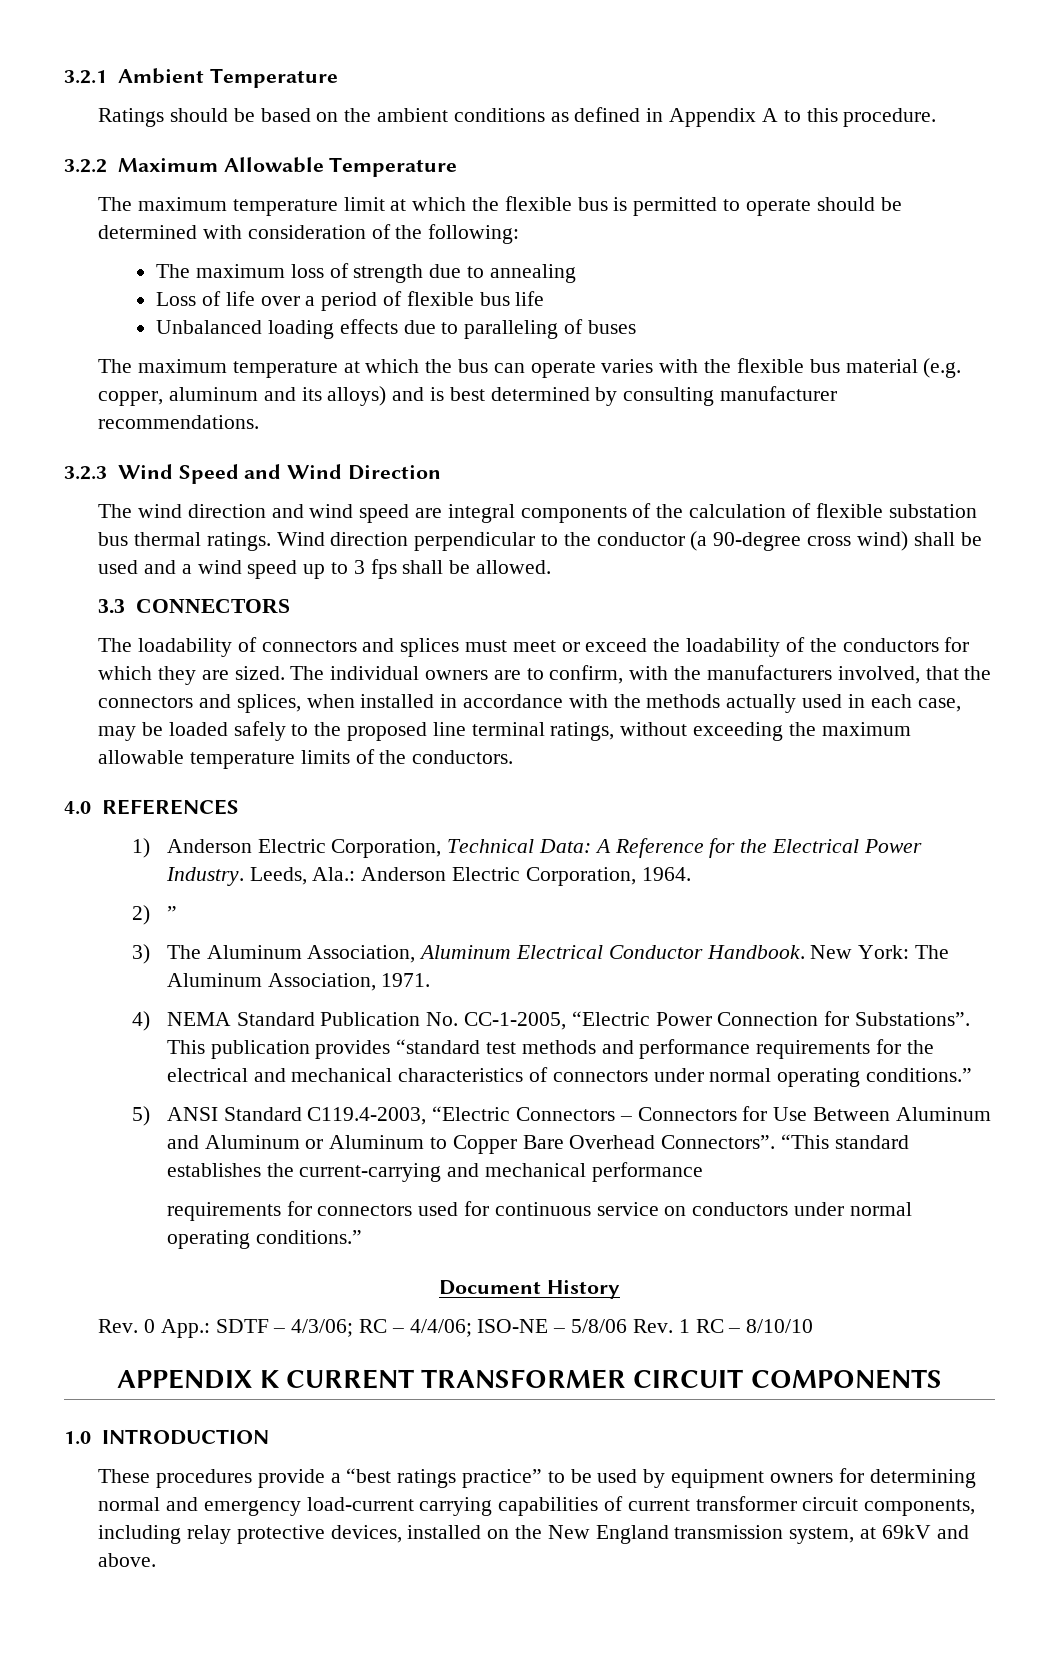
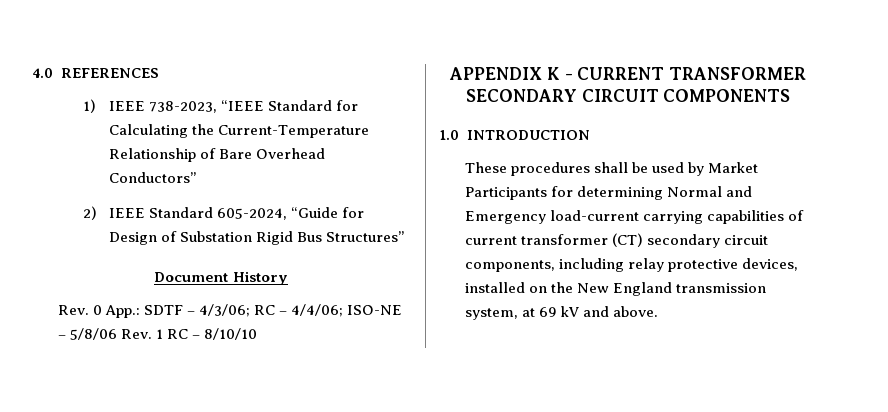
- 3.2.1 Ambient Temperature
- Ratings should be based on the ambient conditions as defined in Appendix A to this procedure.
- 3.2.2 Maximum Allowable Temperature
- The maximum temperature limit at which the flexible bus is permitted to operate should be determined with consideration of the following:
- The maximum loss of strength due to annealing
- Loss of life over a period of flexible bus life
- Unbalanced loading effects due to paralleling of buses
- The maximum temperature at which the bus can operate varies with the flexible bus material (e.g. copper, aluminum and its alloys) and is best determined by consulting manufacturer recommendations.
- 3.2.3 Wind Speed and Wind Direction
- The wind direction and wind speed are integral components of the calculation of flexible substation bus thermal ratings. Wind direction perpendicular to the conductor (a 90-degree cross wind) shall be used and a wind speed up to 3 fps shall be allowed.
- 3.3 CONNECTORS
- The loadability of connectors and splices must meet or exceed the loadability of the conductors for which they are sized. The individual owners are to confirm, with the manufacturers involved, that the connectors and splices, when installed in accordance with the methods actually used in each case, may be loaded safely to the proposed line terminal ratings, without exceeding the maximum allowable temperature limits of the conductors.
  4.0 REFERENCES
- 1) Anderson Electric Corporation, Technical Data: A Reference for the Electrical Power Industry. Leeds, Ala.: Anderson Electric Corporation, 1964.
- 2) ”
- 3) The Aluminum Association, Aluminum Electrical Conductor Handbook. New York: The Aluminum Association, 1971.
- 4) NEMA Standard Publication No. CC-1-2005, “Electric Power Connection for Substations”. This publication provides “standard test methods and performance requirements for the electrical and mechanical characteristics of connectors under normal operating conditions.”
- 5) ANSI Standard C119.4-2003, “Electric Connectors – Connectors for Use Between Aluminum and Aluminum or Aluminum to Copper Bare Overhead Connectors”. “This standard establishes the current-carrying and mechanical performance
- requirements for connectors used for continuous service on conductors under normal operating conditions.”
+ 1) IEEE 738-2023, “IEEE Standard for Calculating the Current-Temperature Relationship of Bare Overhead Conductors”
+ 2) IEEE Standard 605-2024, “Guide for Design of Substation Rigid Bus Structures”
- APPENDIX K CURRENT TRANSFORMER CIRCUIT COMPONENTS
+ APPENDIX K - CURRENT TRANSFORMER SECONDARY CIRCUIT COMPONENTS
- These procedures provide a “best ratings practice” to be used by equipment owners for determining normal and emergency load-current carrying capabilities of current transformer circuit components, including relay protective devices, installed on the New England transmission system, at 69kV and above.
+ These procedures shall be used by Market Participants for determining Normal and Emergency load-current carrying capabilities of current transformer (CT) secondary circuit components, including relay protective devices, installed on the New England transmission system, at 69 kV and above.

